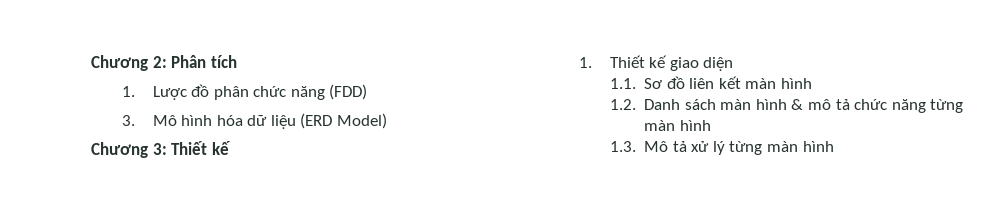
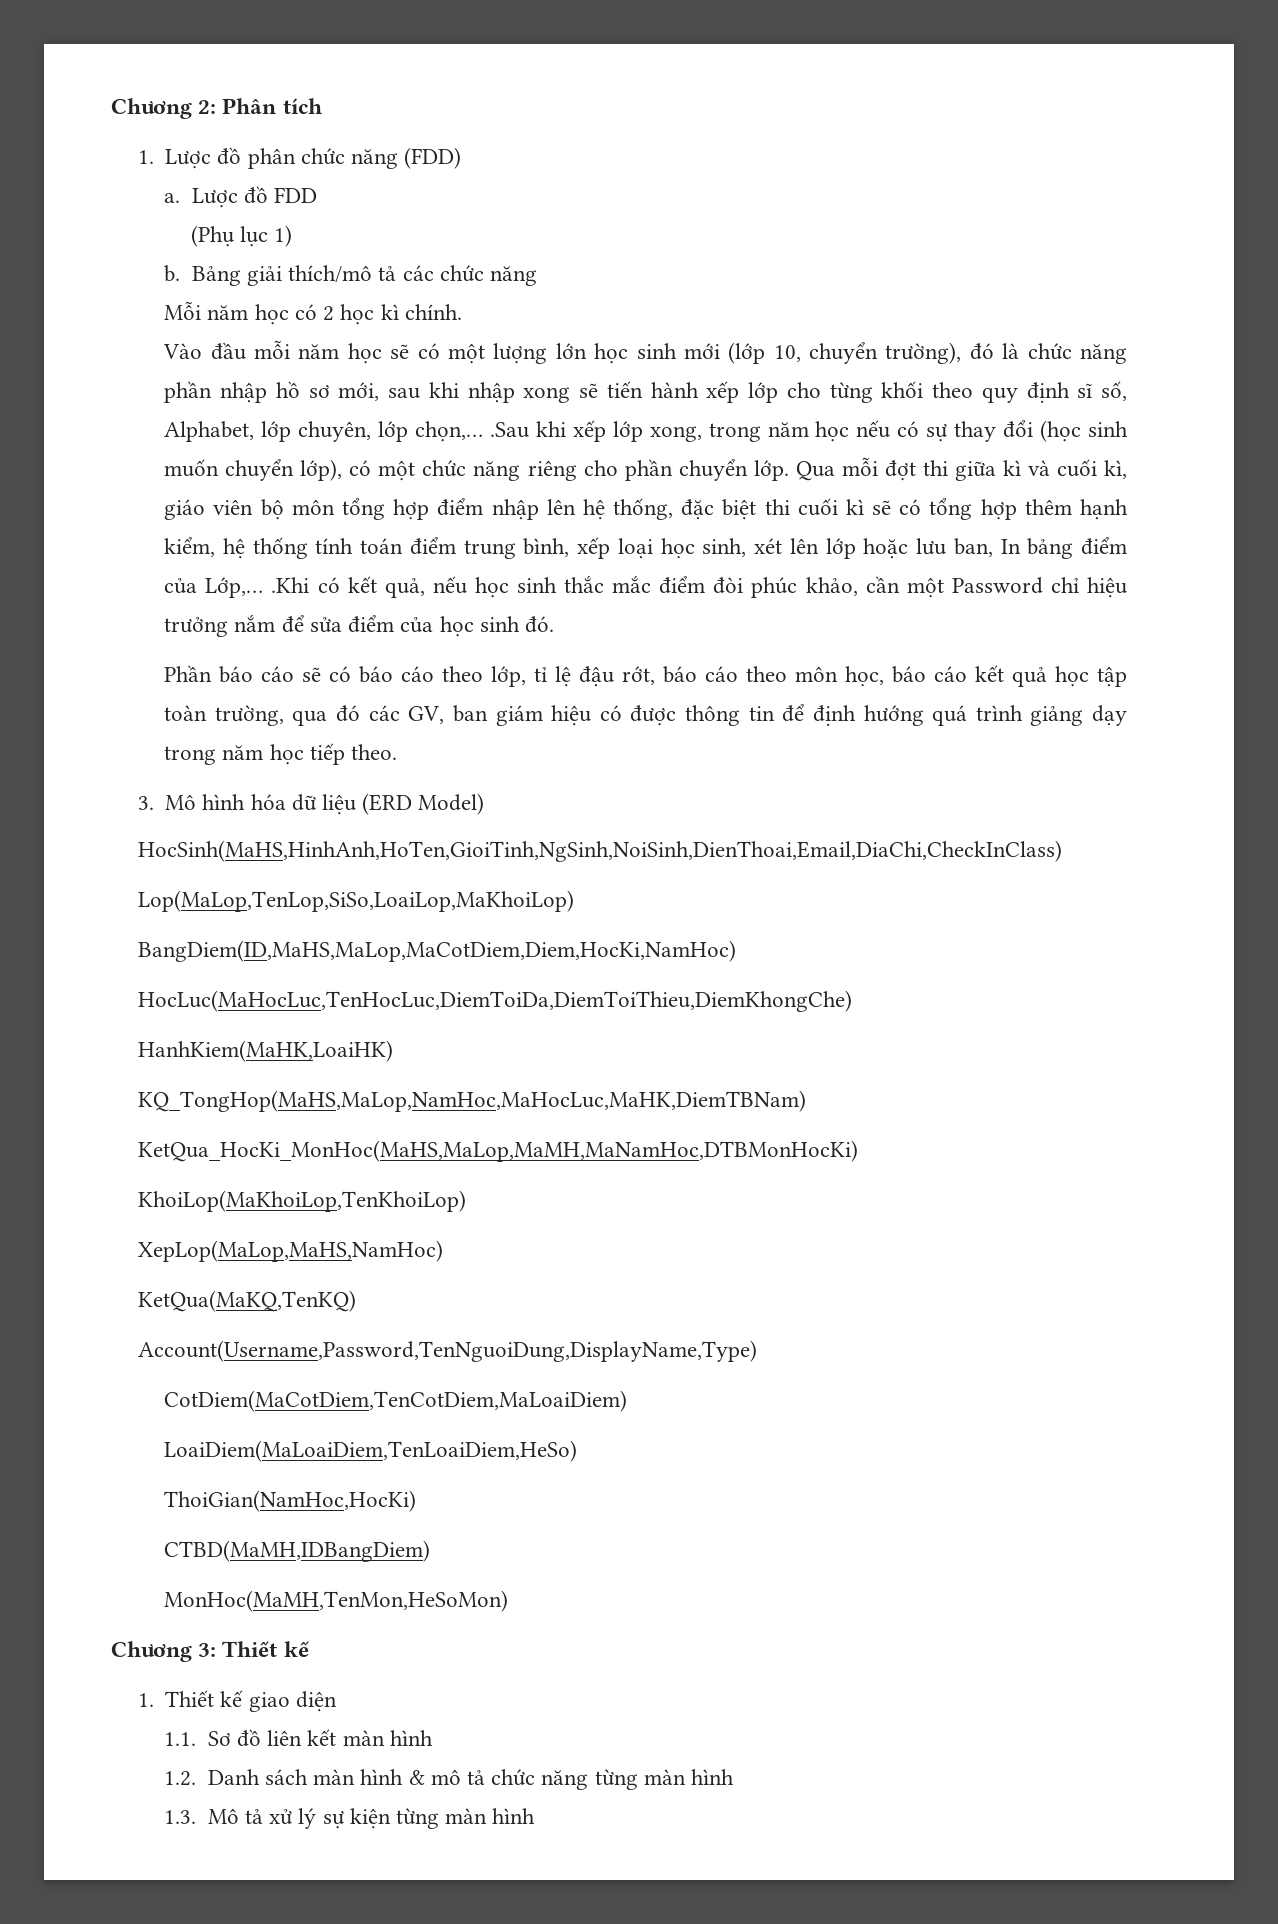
+ a. Lược đồ FDD
+ (Phụ lục 1)
+ b. Bảng giải thích/mô tả các chức năng
+ Mỗi năm học có 2 học kì chính.
+ Vào đầu mỗi năm học sẽ có một lượng lớn học sinh mới (lớp 10, chuyển trường), đó là chức năng phần nhập hồ sơ mới, sau khi nhập xong sẽ tiến hành xếp lớp cho từng khối theo quy định sĩ số, Alphabet, lớp chuyên, lớp chọn,… .Sau khi xếp lớp xong, trong năm học nếu có sự thay đổi (học sinh muốn chuyển lớp), có một chức năng riêng cho phần chuyển lớp. Qua mỗi đợt thi giữa kì và cuối kì, giáo viên bộ môn tổng hợp điểm nhập lên hệ thống, đặc biệt thi cuối kì sẽ có tổng hợp thêm hạnh kiểm, hệ thống tính toán điểm trung bình, xếp loại học sinh, xét lên lớp hoặc lưu ban, In bảng điểm của Lớp,… .Khi có kết quả, nếu học sinh thắc mắc điểm đòi phúc khảo, cần một Password chỉ hiệu trưởng nắm để sửa điểm của học sinh đó.
+ Phần báo cáo sẽ có báo cáo theo lớp, tỉ lệ đậu rớt, báo cáo theo môn học, báo cáo kết quả học tập toàn trường, qua đó các GV, ban giám hiệu có được thông tin để định hướng quá trình giảng dạy trong năm học tiếp theo.
+ HocSinh(MaHS,HinhAnh,HoTen,GioiTinh,NgSinh,NoiSinh,DienThoai,Email,DiaChi,CheckInClass)
+ Lop(MaLop,TenLop,SiSo,LoaiLop,MaKhoiLop)
+ BangDiem(ID,MaHS,MaLop,MaCotDiem,Diem,HocKi,NamHoc)
+ HocLuc(MaHocLuc,TenHocLuc,DiemToiDa,DiemToiThieu,DiemKhongChe)
+ HanhKiem(MaHK,LoaiHK)
+ KQ_TongHop(MaHS,MaLop,NamHoc,MaHocLuc,MaHK,DiemTBNam)
+ KetQua_HocKi_MonHoc(MaHS,MaLop,MaMH,MaNamHoc,DTBMonHocKi)
+ KhoiLop(MaKhoiLop,TenKhoiLop)
+ XepLop(MaLop,MaHS,NamHoc)
+ KetQua(MaKQ,TenKQ)
+ Account(Username,Password,TenNguoiDung,DisplayName,Type)
+ CotDiem(MaCotDiem,TenCotDiem,MaLoaiDiem)
+ LoaiDiem(MaLoaiDiem,TenLoaiDiem,HeSo)
+ ThoiGian(NamHoc,HocKi)
+ CTBD(MaMH,IDBangDiem)
+ MonHoc(MaMH,TenMon,HeSoMon)
- 1.3. Mô tả xử lý từng màn hình
+ 1.3. Mô tả xử lý sự kiện từng màn hình

